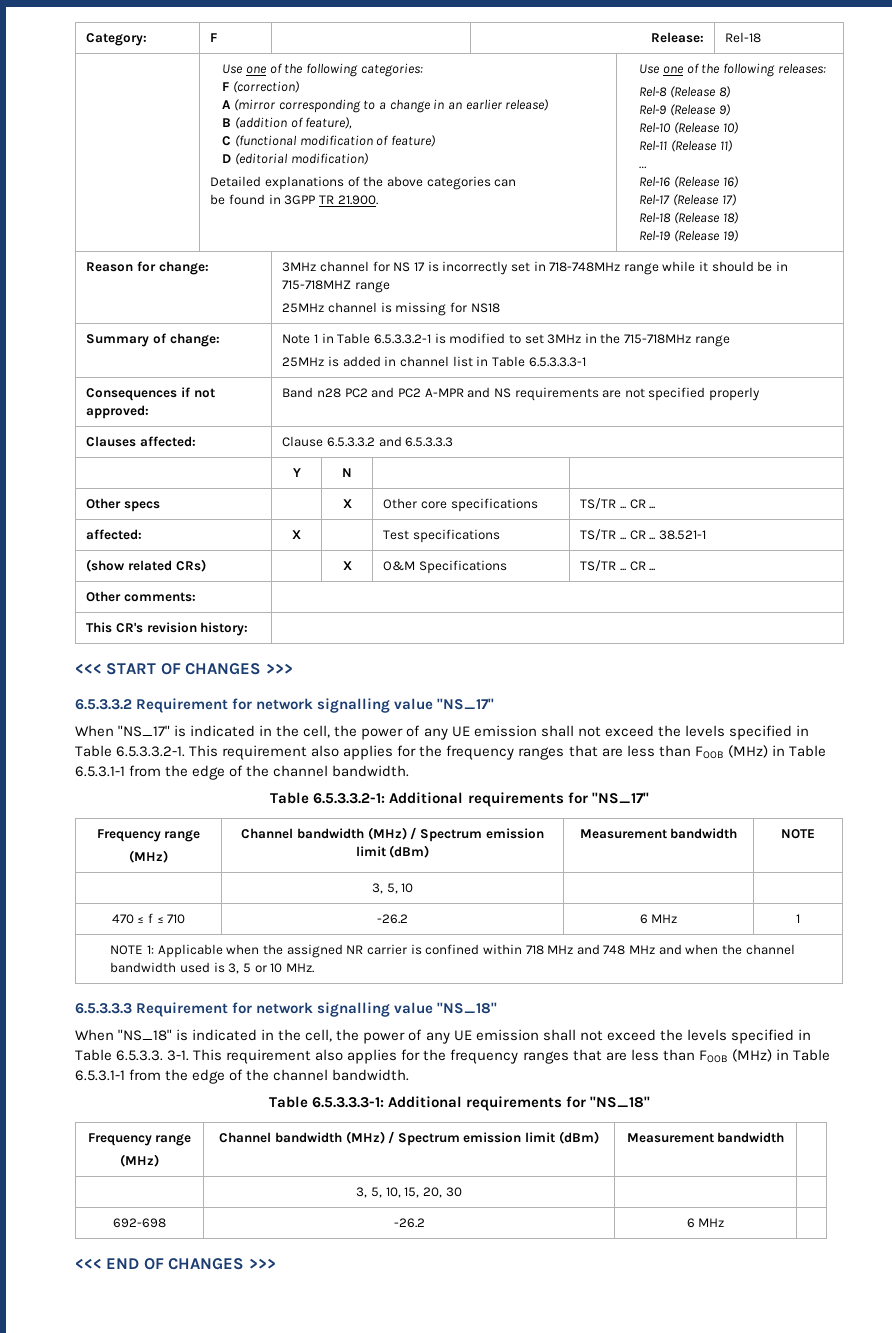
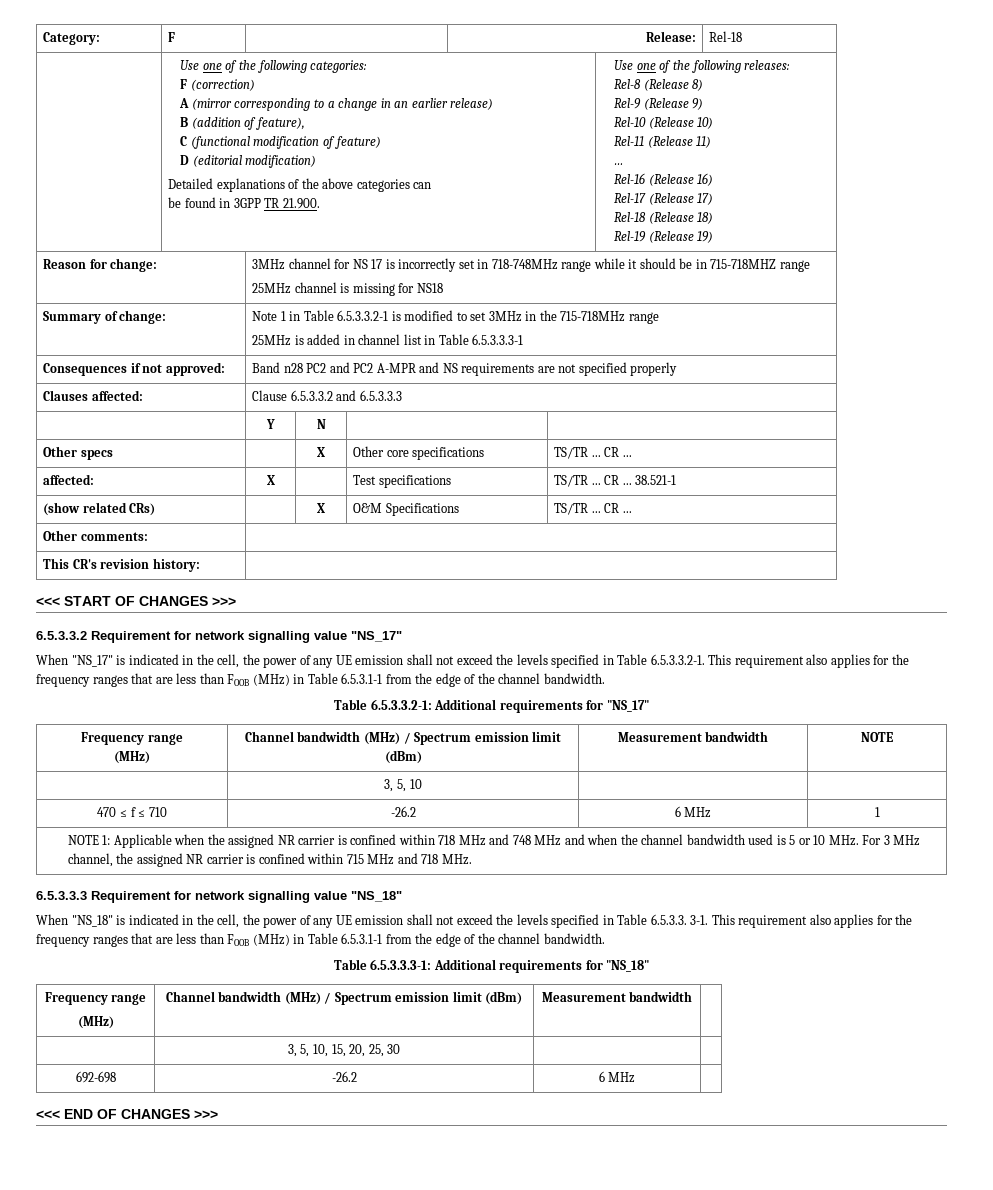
- NOTE 1: Applicable when the assigned NR carrier is confined within 718 MHz and 748 MHz and when the channel bandwidth used is 3, 5 or 10 MHz.
+ NOTE 1: Applicable when the assigned NR carrier is confined within 718 MHz and 748 MHz and when the channel bandwidth used is 5 or 10 MHz. For 3 MHz channel, the assigned NR carrier is confined within 715 MHz and 718 MHz.
- | 3, 5, 10, 15, 20, 30 | |
+ | 3, 5, 10, 15, 20, 25, 30 | |

